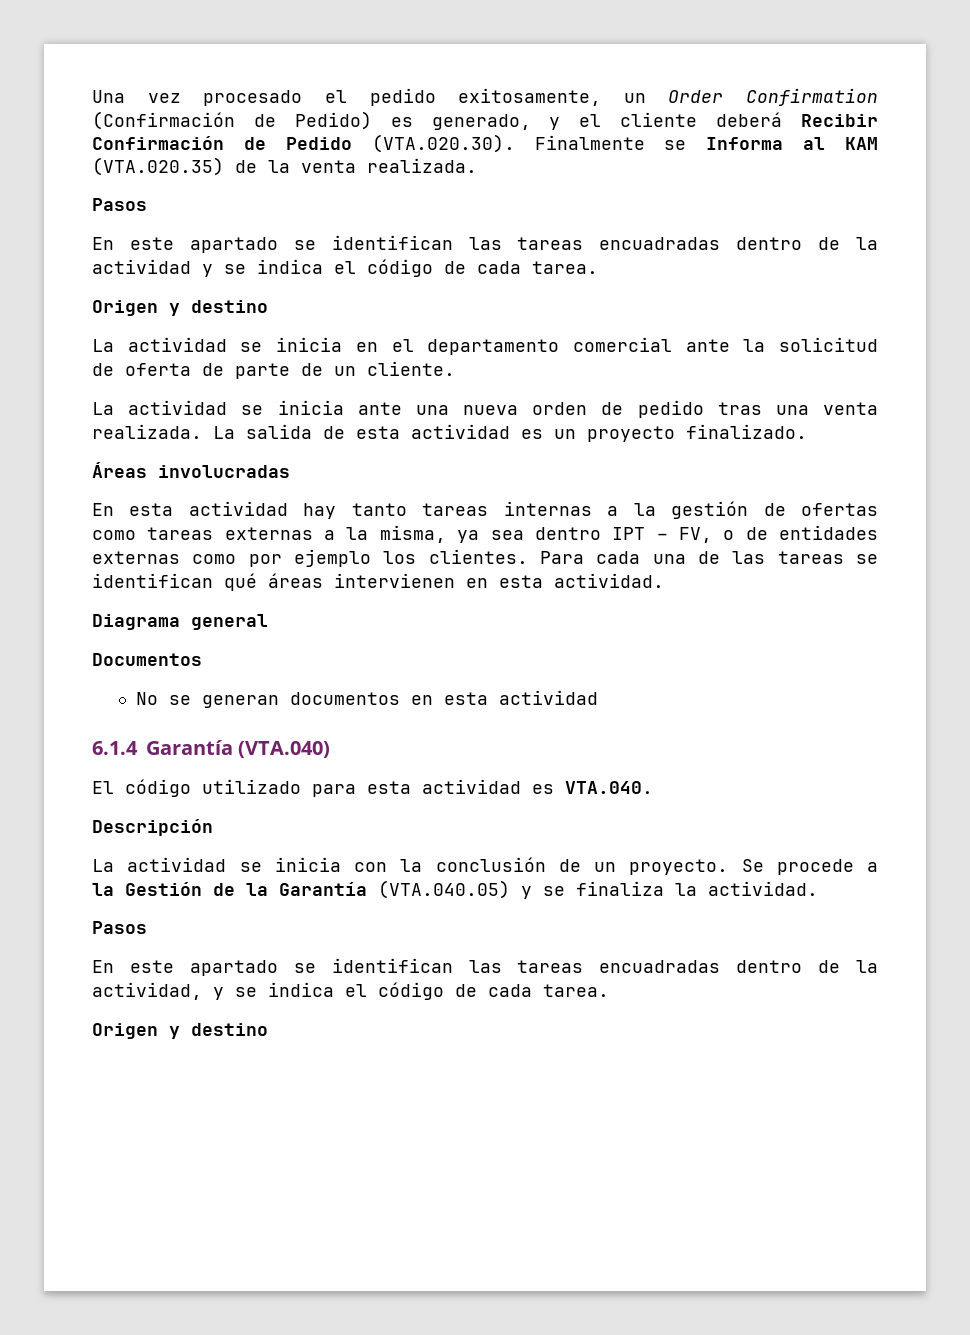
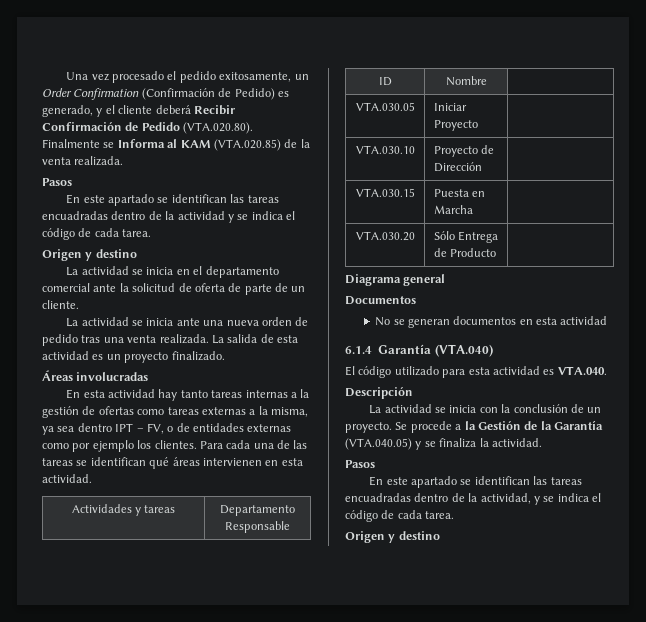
- Una vez procesado el pedido exitosamente, un Order Confirmation (Confirmación de Pedido) es generado, y el cliente deberá Recibir Confirmación de Pedido (VTA.020.30). Finalmente se Informa al KAM (VTA.020.35) de la venta realizada.
+ Una vez procesado el pedido exitosamente, un Order Confirmation (Confirmación de Pedido) es generado, y el cliente deberá Recibir Confirmación de Pedido (VTA.020.80). Finalmente se Informa al KAM (VTA.020.85) de la venta realizada.
+ Actividades y tareas | Departamento Responsable
+ ID | Nombre |
+ VTA.030.05 | Iniciar Proyecto |
+ VTA.030.10 | Proyecto de Dirección |
+ VTA.030.15 | Puesta en Marcha |
+ VTA.030.20 | Sólo Entrega de Producto |

